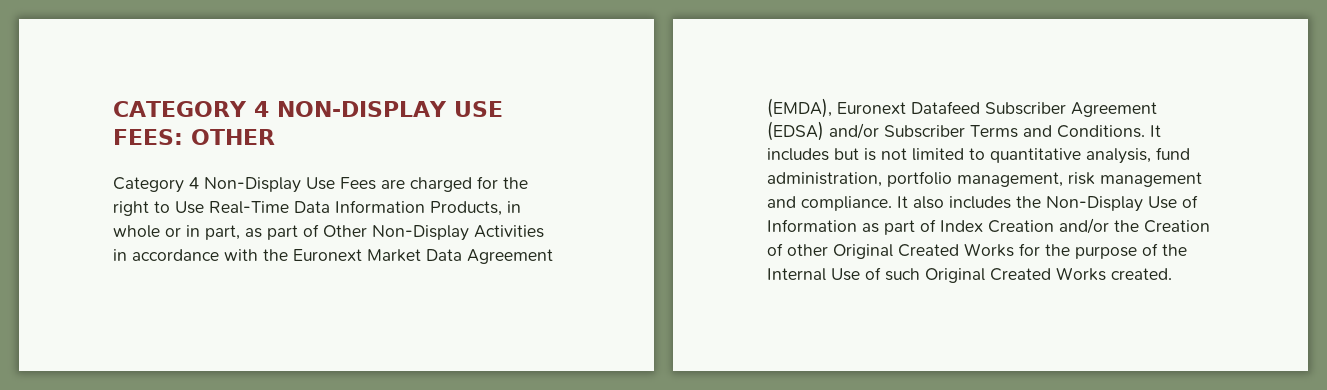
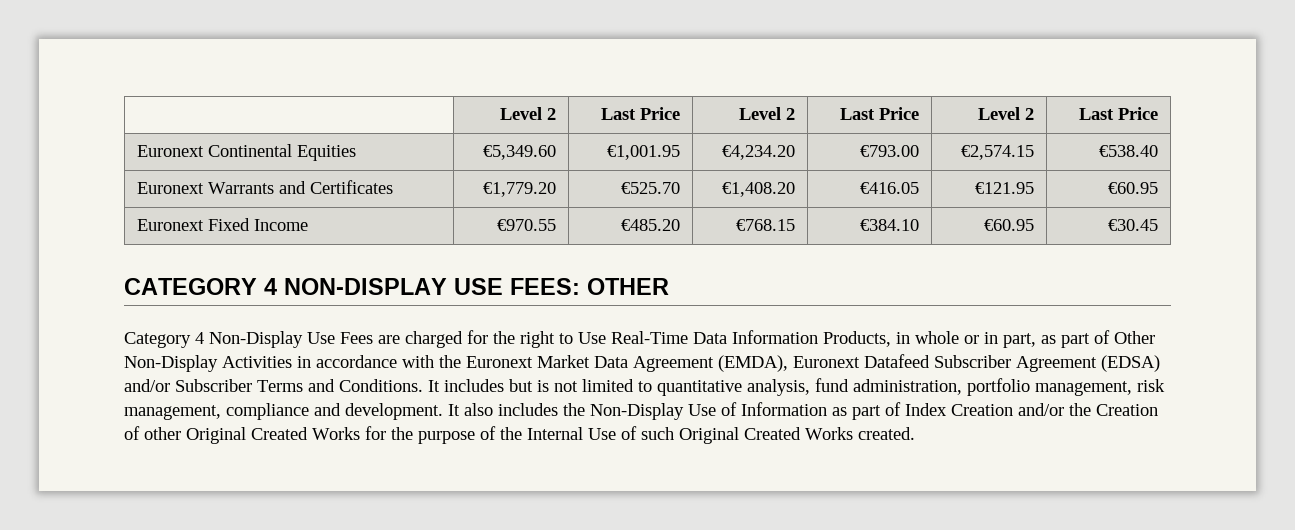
+ | Level 2 | Last Price | Level 2 | Last Price | Level 2 | Last Price
+ Euronext Continental Equities | €5,349.60 | €1,001.95 | €4,234.20 | €793.00 | €2,574.15 | €538.40
+ Euronext Warrants and Certificates | €1,779.20 | €525.70 | €1,408.20 | €416.05 | €121.95 | €60.95
+ Euronext Fixed Income | €970.55 | €485.20 | €768.15 | €384.10 | €60.95 | €30.45
- It includes but is not limited to quantitative analysis, fund administration, portfolio management, risk management and compliance.
+ It includes but is not limited to quantitative analysis, fund administration, portfolio management, risk management, compliance and development.

